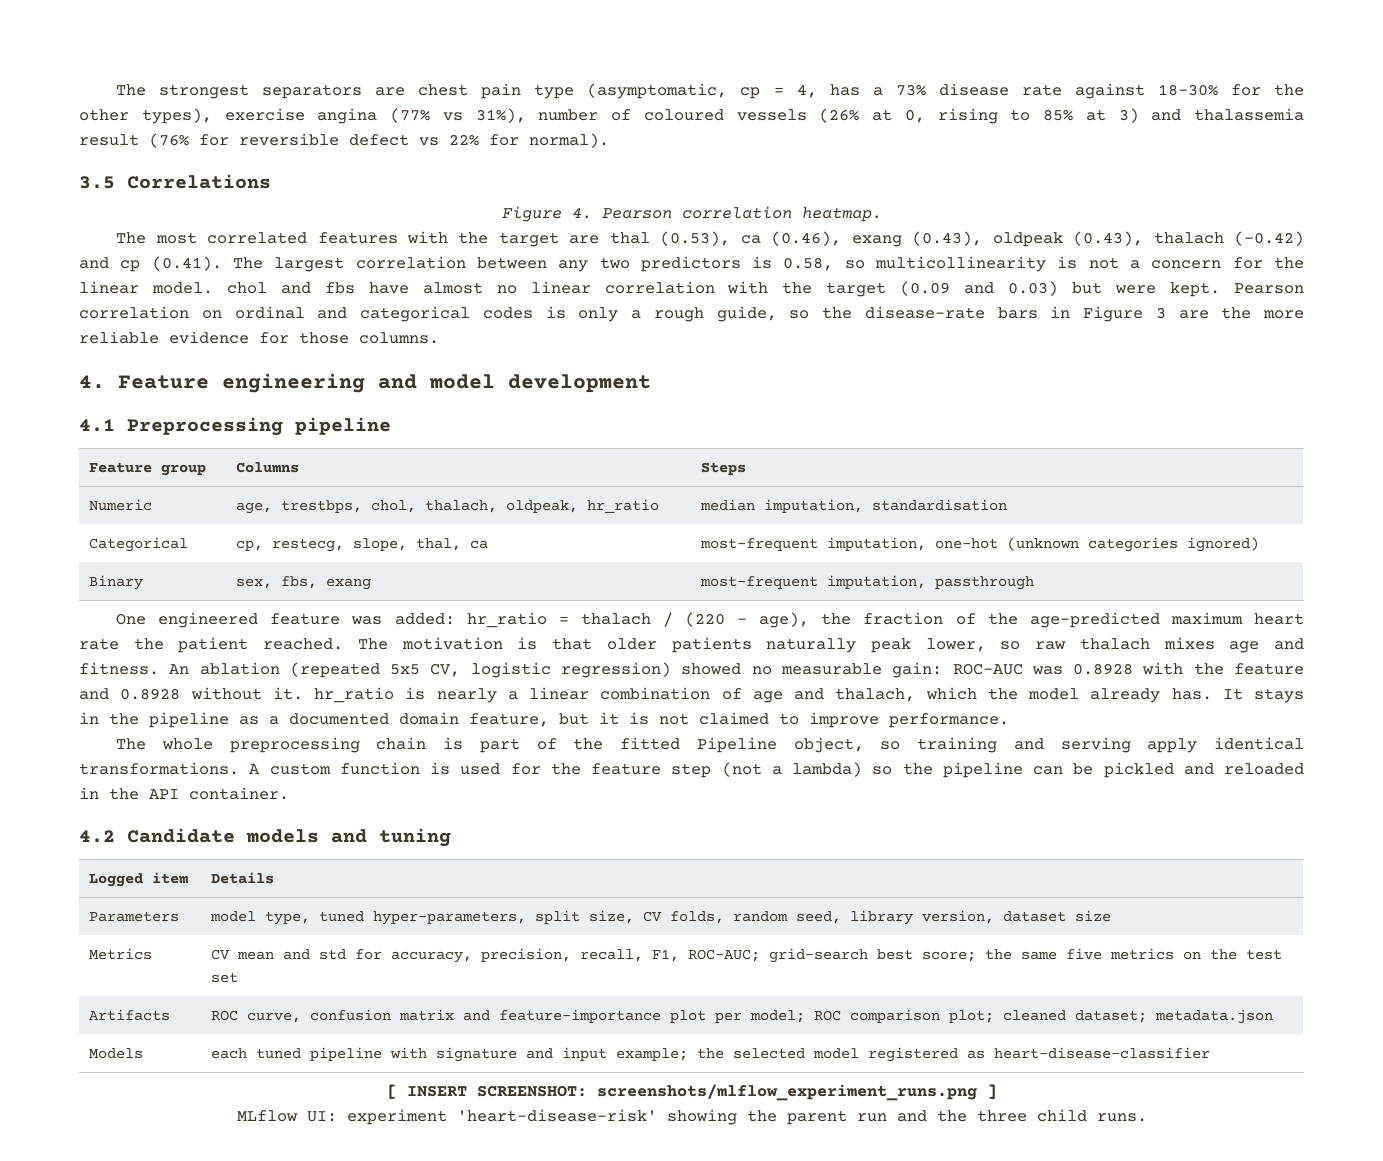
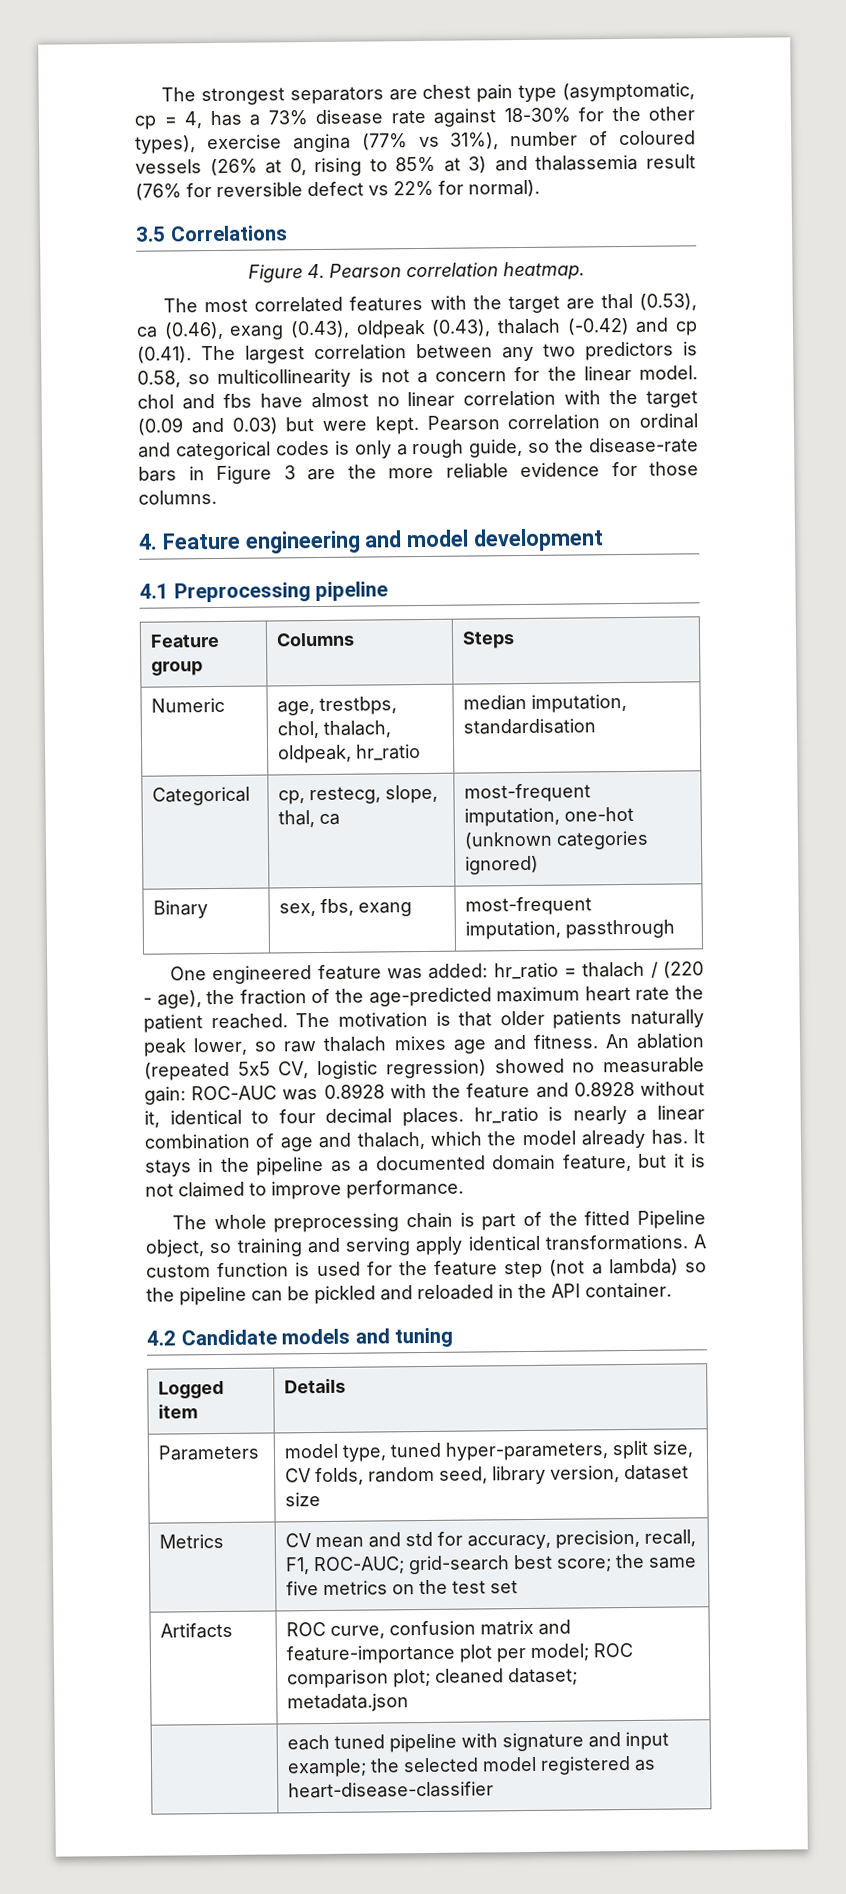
- An ablation (repeated 5x5 CV, logistic regression) showed no measurable gain: ROC-AUC was 0.8928 with the feature and 0.8928 without it. hr_ratio is nearly a linear combination of age and thalach, which the model already has.
+ An ablation (repeated 5x5 CV, logistic regression) showed no measurable gain: ROC-AUC was 0.8928 with the feature and 0.8928 without it, identical to four decimal places. hr_ratio is nearly a linear combination of age and thalach, which the model already has.
- Models | each tuned pipeline with signature and input example; the selected model registered as heart-disease-classifier
+ | each tuned pipeline with signature and input example; the selected model registered as heart-disease-classifier
- [ INSERT SCREENSHOT: screenshots/mlflow_experiment_runs.png ]
- MLflow UI: experiment 'heart-disease-risk' showing the parent run and the three child runs.

